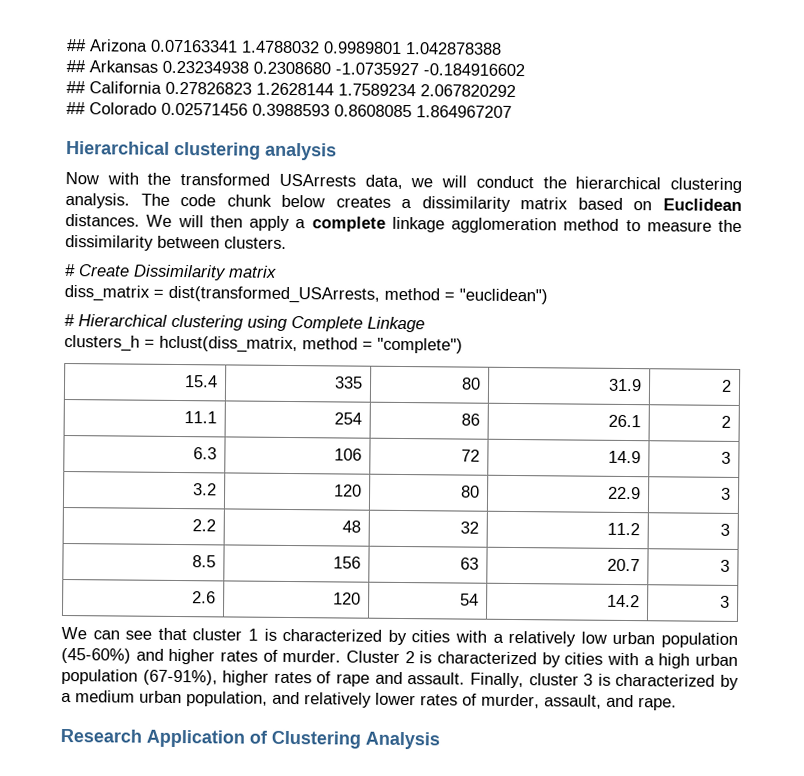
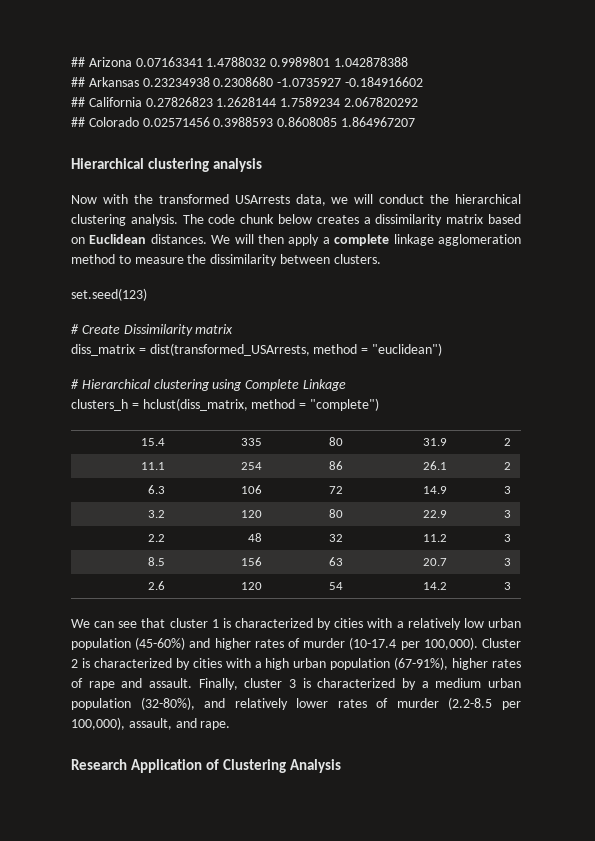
+ set.seed(123)
- We can see that cluster 1 is characterized by cities with a relatively low urban population (45-60%) and higher rates of murder.
+ We can see that cluster 1 is characterized by cities with a relatively low urban population (45-60%) and higher rates of murder (10-17.4 per 100,000).
- Finally, cluster 3 is characterized by a medium urban population, and relatively lower rates of murder, assault, and rape.
+ Finally, cluster 3 is characterized by a medium urban population (32-80%), and relatively lower rates of murder (2.2-8.5 per 100,000), assault, and rape.

